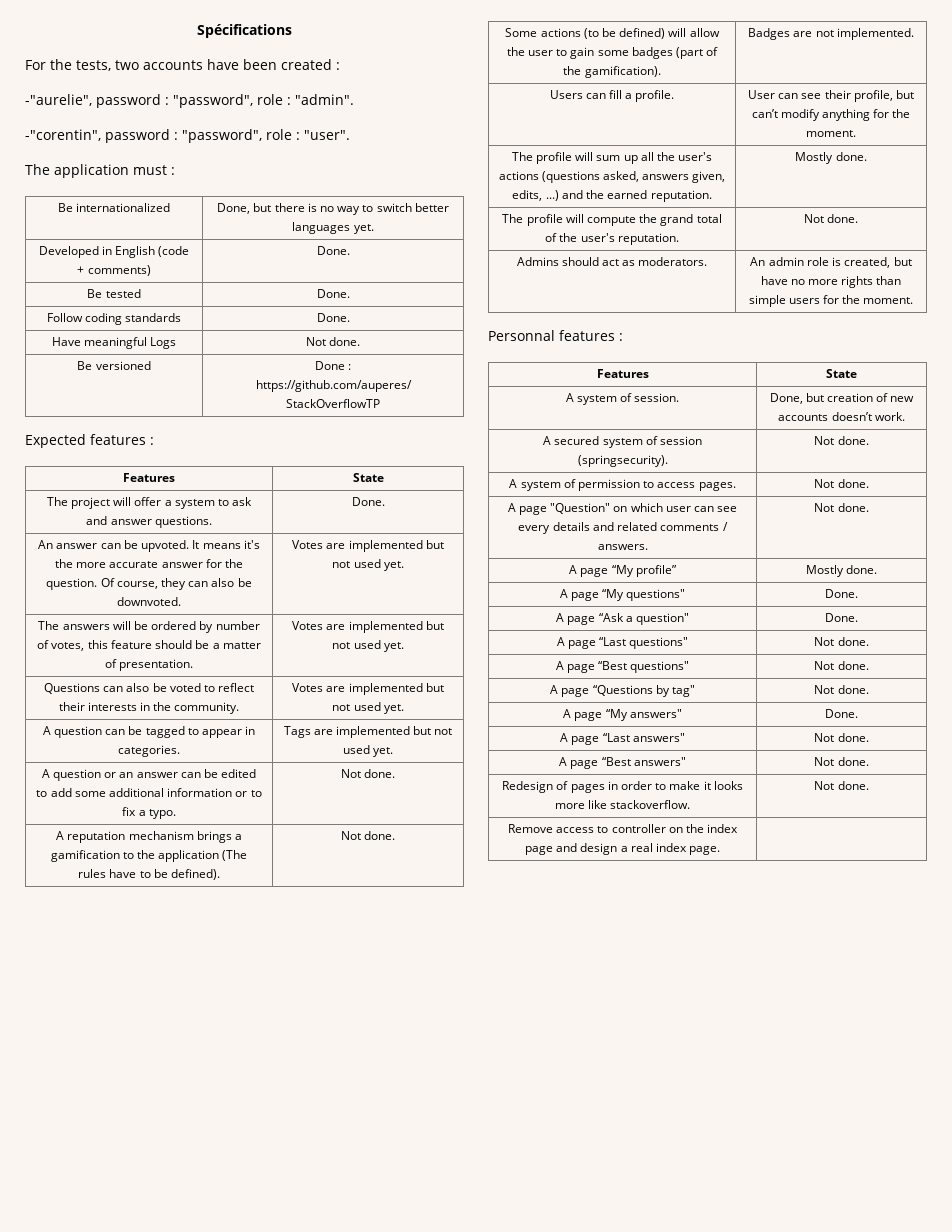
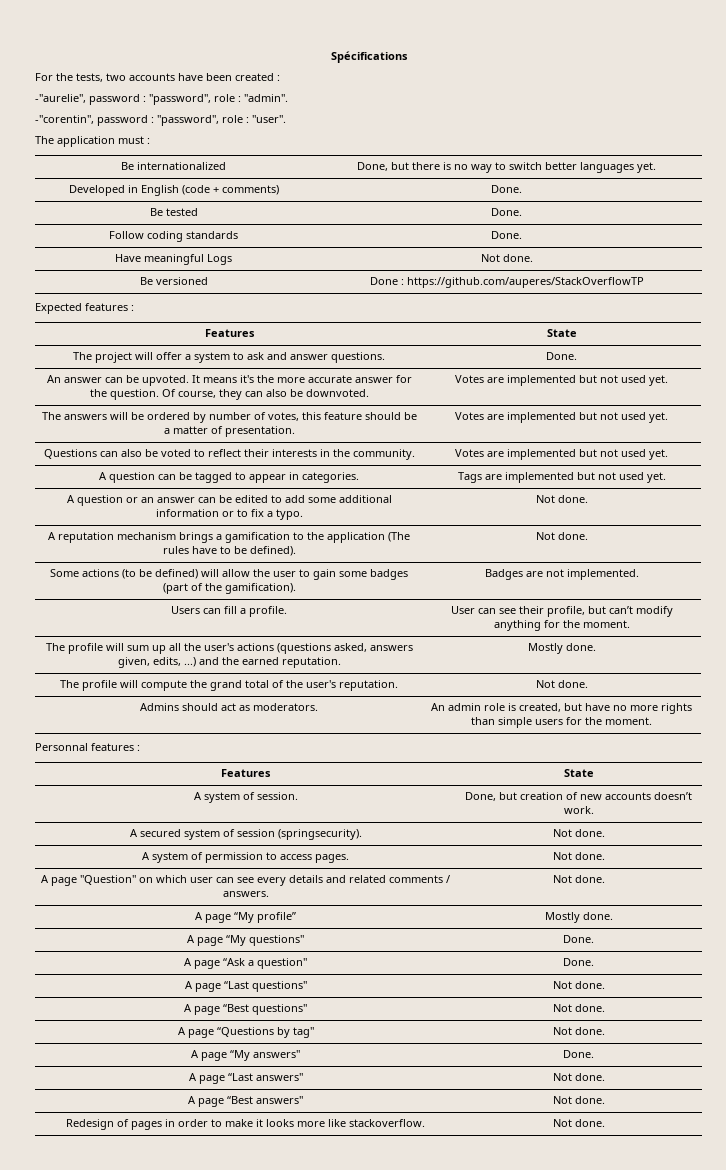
- Remove access to controller on the index page and design a real index page. |

